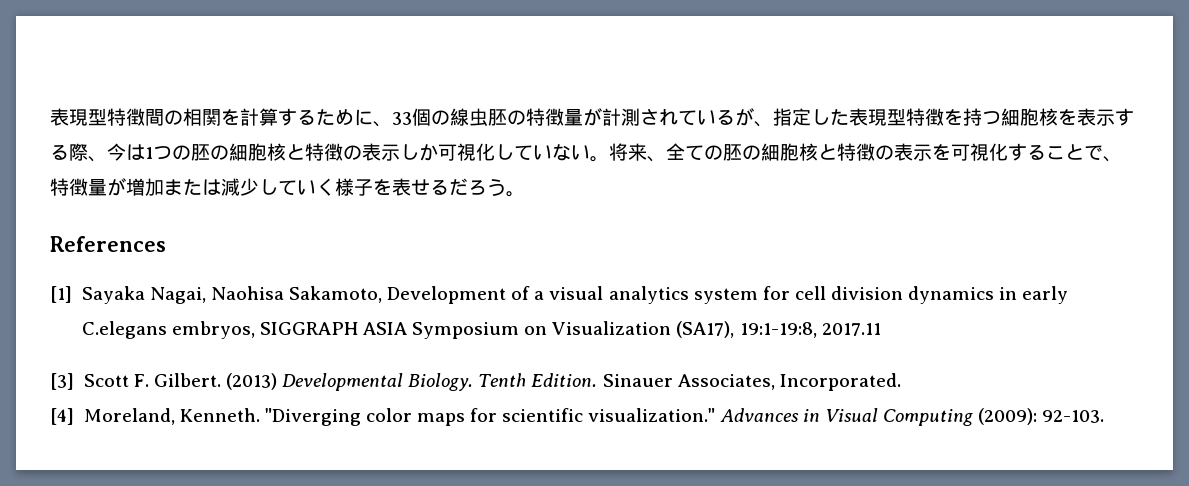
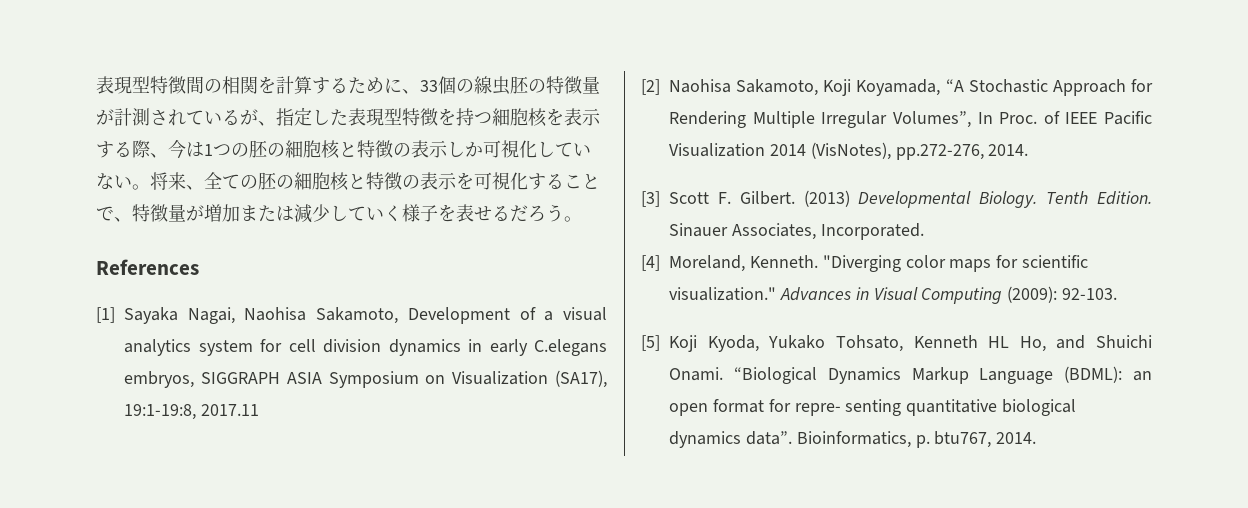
+ [2] Naohisa Sakamoto, Koji Koyamada, “A Stochastic Approach for Rendering Multiple Irregular Volumes”, In Proc. of IEEE Pacific Visualization 2014 (VisNotes), pp.272-276, 2014.
+ [5] Koji Kyoda, Yukako Tohsato, Kenneth HL Ho, and Shuichi Onami. “Biological Dynamics Markup Language (BDML): an open format for repre- senting quantitative biological dynamics data”. Bioinformatics, p. btu767, 2014.

